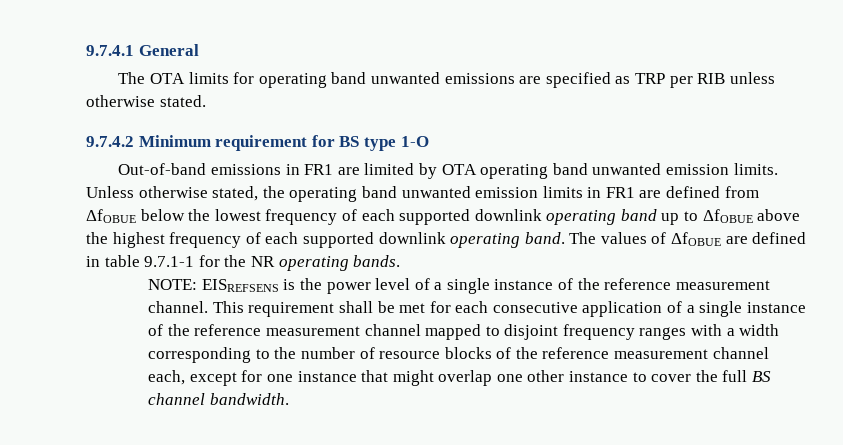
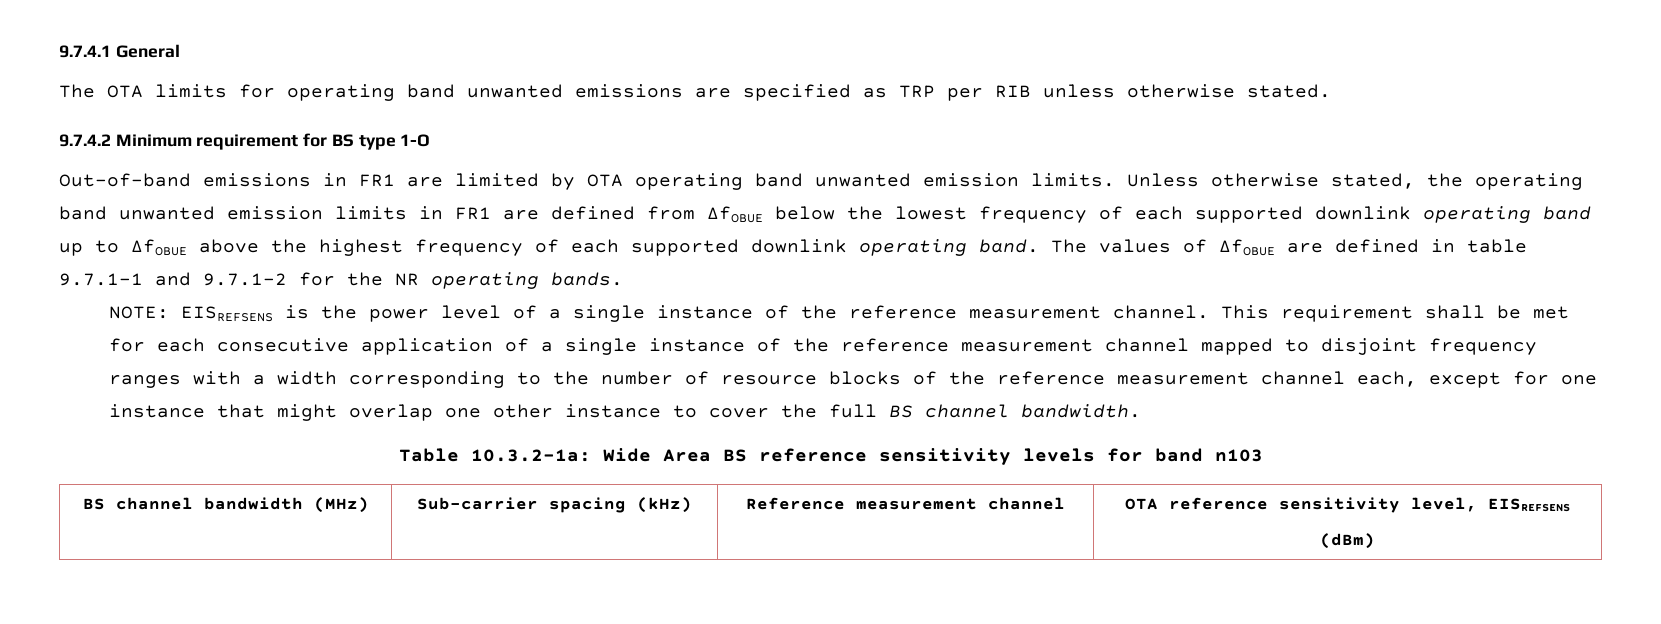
- The values of ΔfOBUE are defined in table 9.7.1-1 for the NR operating bands.
+ The values of ΔfOBUE are defined in table 9.7.1-1 and 9.7.1-2 for the NR operating bands.
+ Table 10.3.2-1a: Wide Area BS reference sensitivity levels for band n103
+ BS channel bandwidth (MHz) | Sub-carrier spacing (kHz) | Reference measurement channel | OTA reference sensitivity level, EISREFSENS
+ (dBm)

